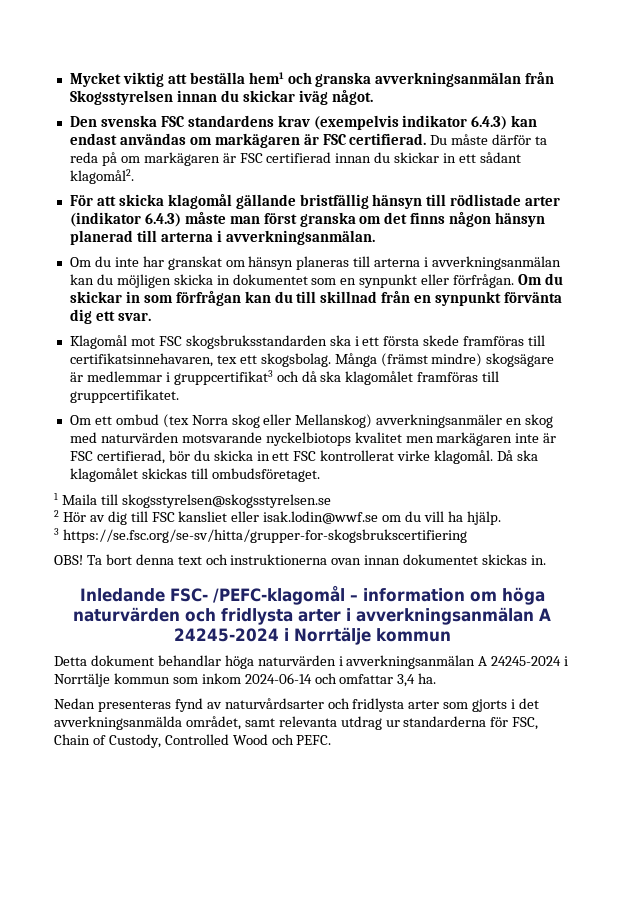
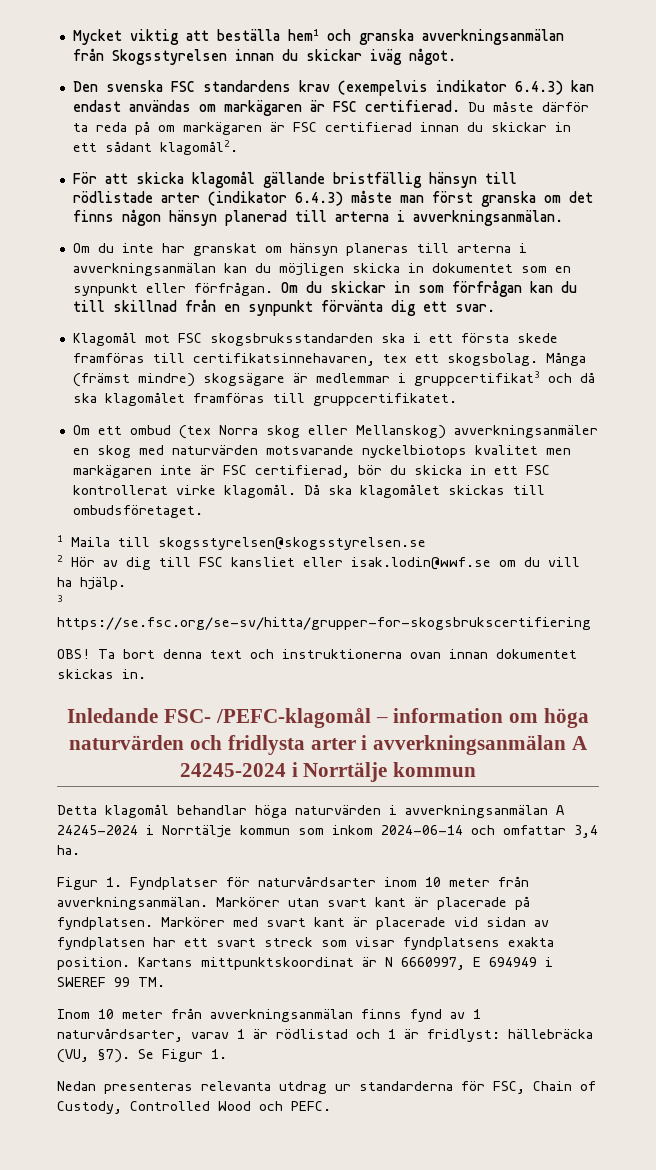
- Detta dokument behandlar höga naturvärden i avverkningsanmälan A 24245-2024 i Norrtälje kommun som inkom 2024-06-14 och omfattar 3,4 ha.
+ Detta klagomål behandlar höga naturvärden i avverkningsanmälan A 24245-2024 i Norrtälje kommun som inkom 2024-06-14 och omfattar 3,4 ha.
- Nedan presenteras fynd av naturvårdsarter och fridlysta arter som gjorts i det avverkningsanmälda området, samt relevanta utdrag ur standarderna för FSC, Chain of Custody, Controlled Wood och PEFC.
+ Figur 1. Fyndplatser för naturvårdsarter inom 10 meter från avverkningsanmälan. Markörer utan svart kant är placerade på fyndplatsen. Markörer med svart kant är placerade vid sidan av fyndplatsen har ett svart streck som visar fyndplatsens exakta position. Kartans mittpunktskoordinat är N 6660997, E 694949 i SWEREF 99 TM.
+ Inom 10 meter från avverkningsanmälan finns fynd av 1 naturvårdsarter, varav 1 är rödlistad och 1 är fridlyst: hällebräcka (VU, §7). Se Figur 1.
+ Nedan presenteras relevanta utdrag ur standarderna för FSC, Chain of Custody, Controlled Wood och PEFC.

